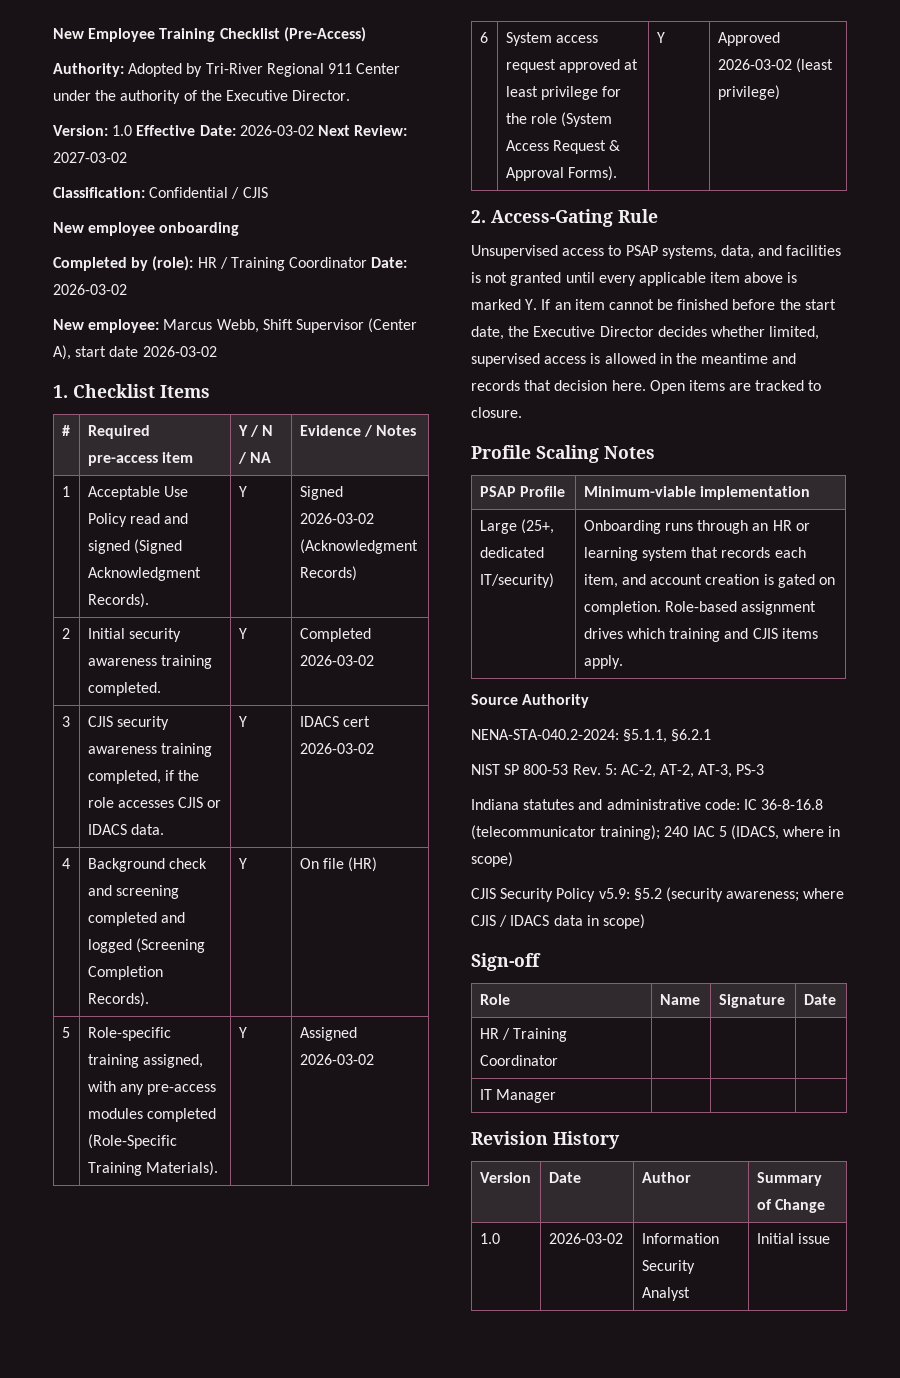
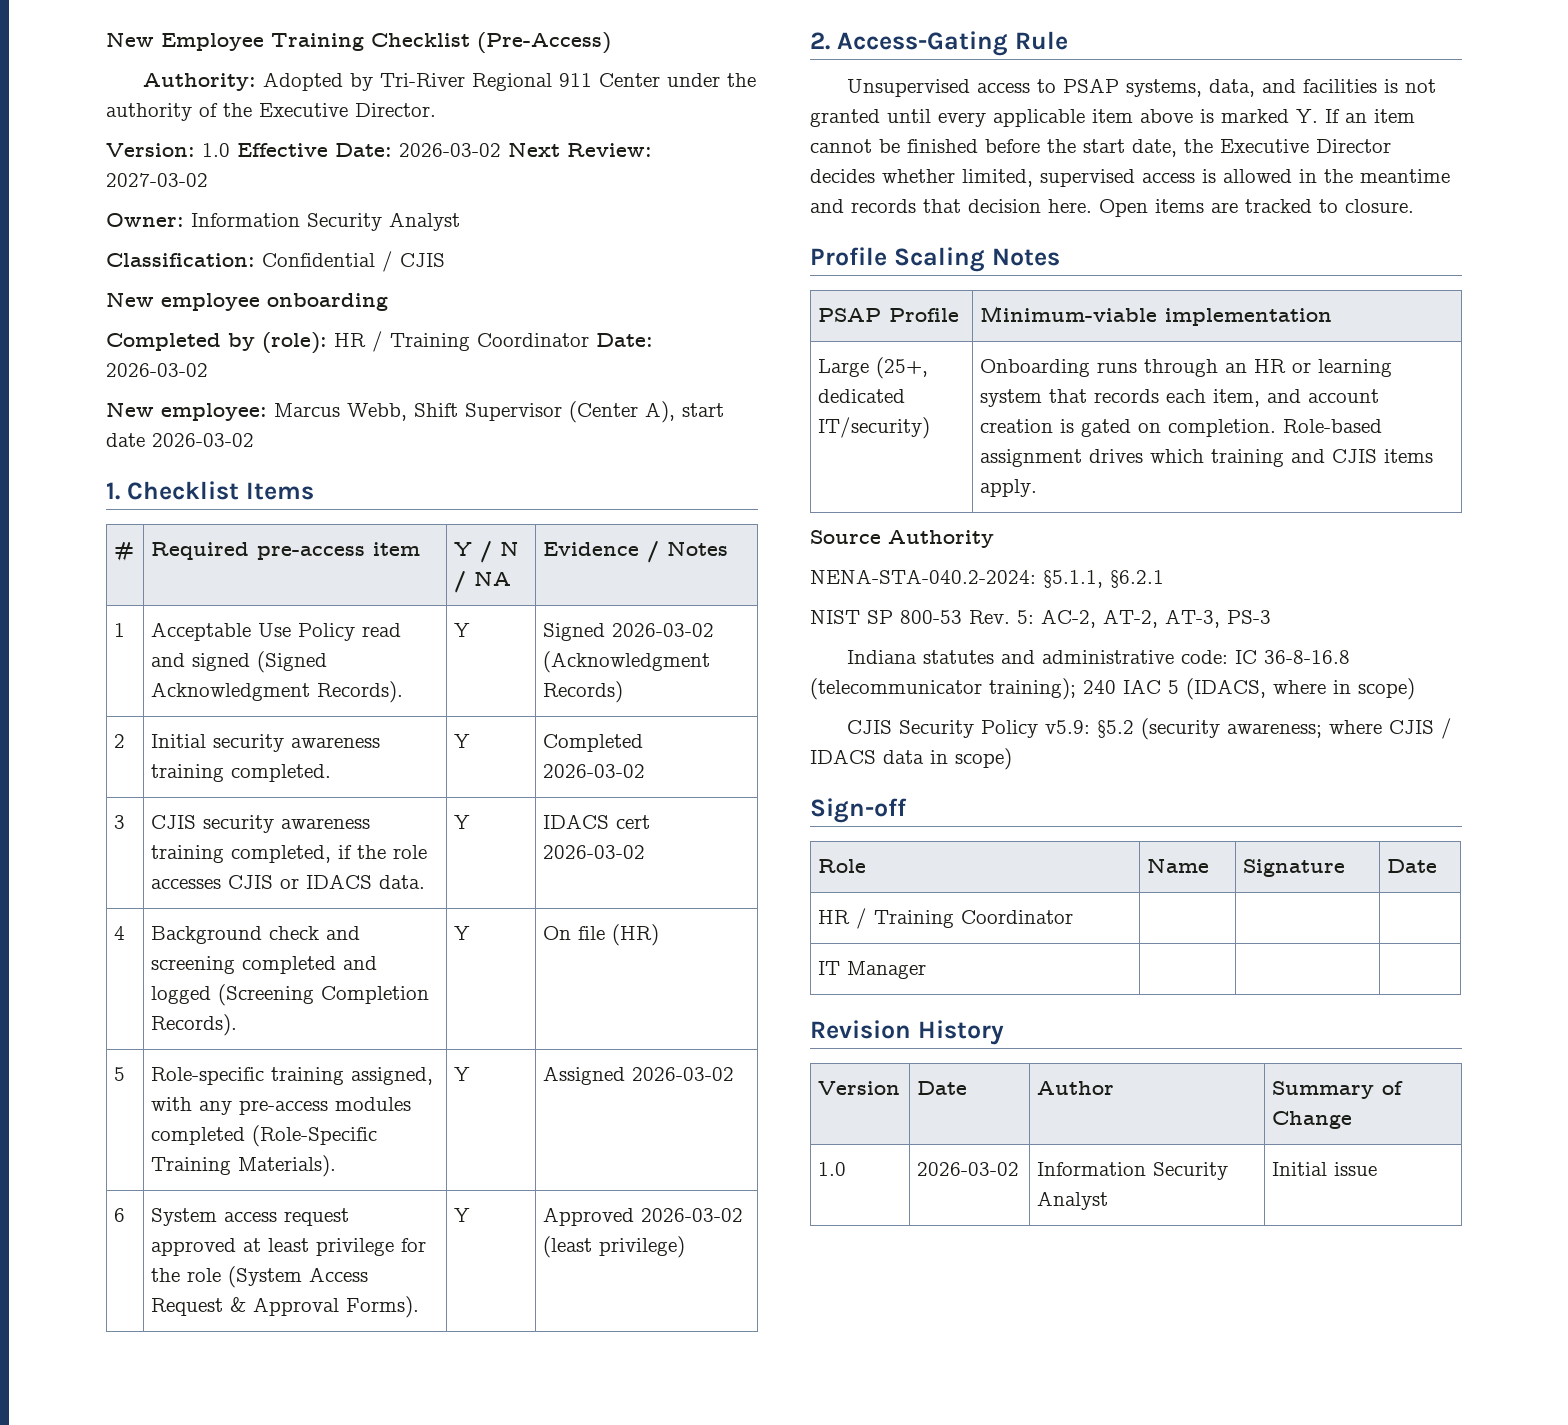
+ Owner: Information Security Analyst

